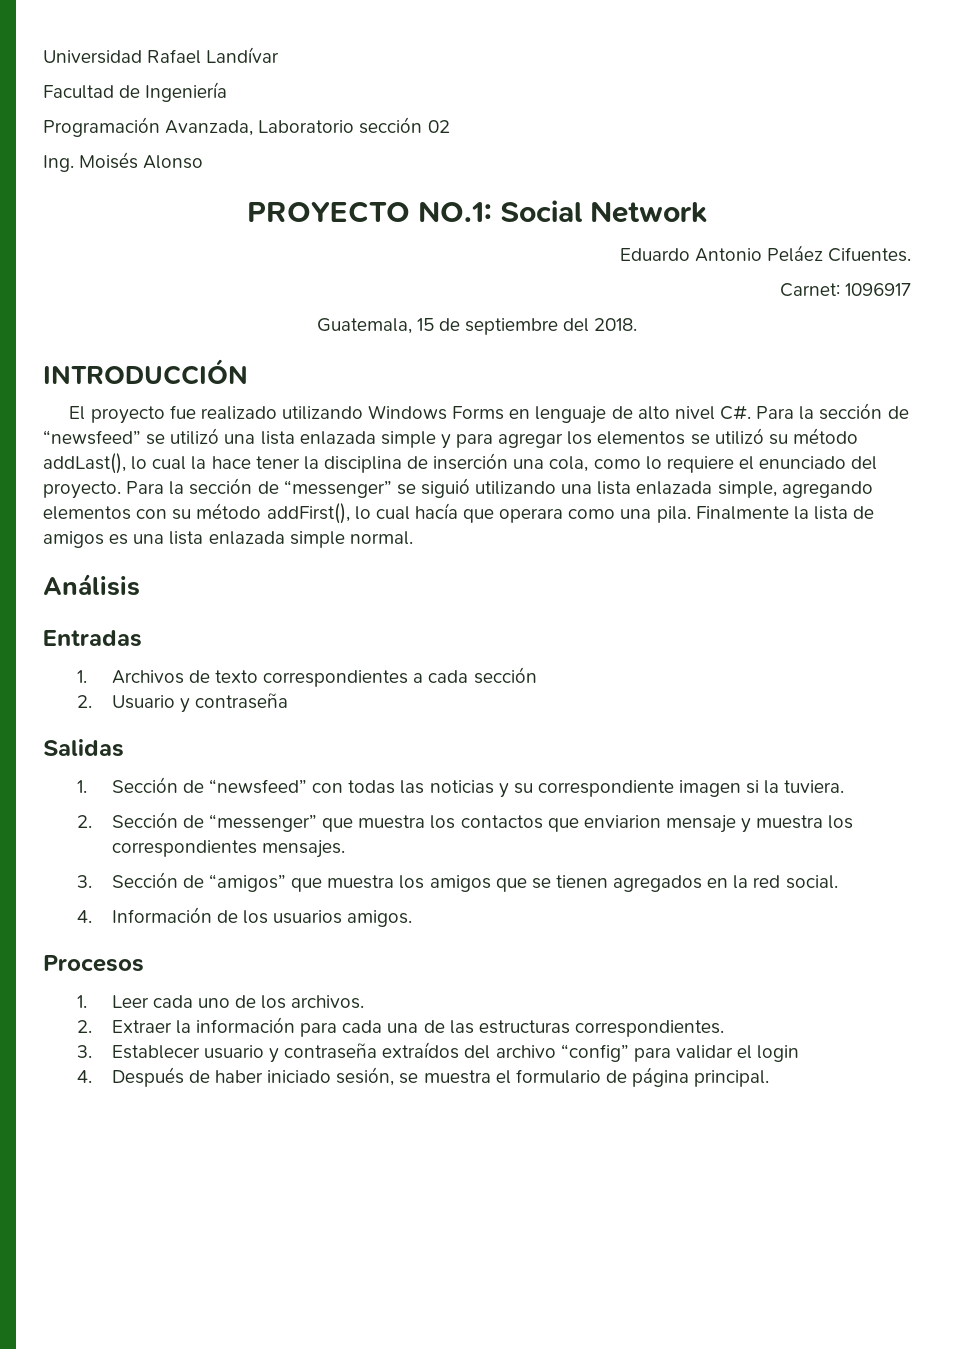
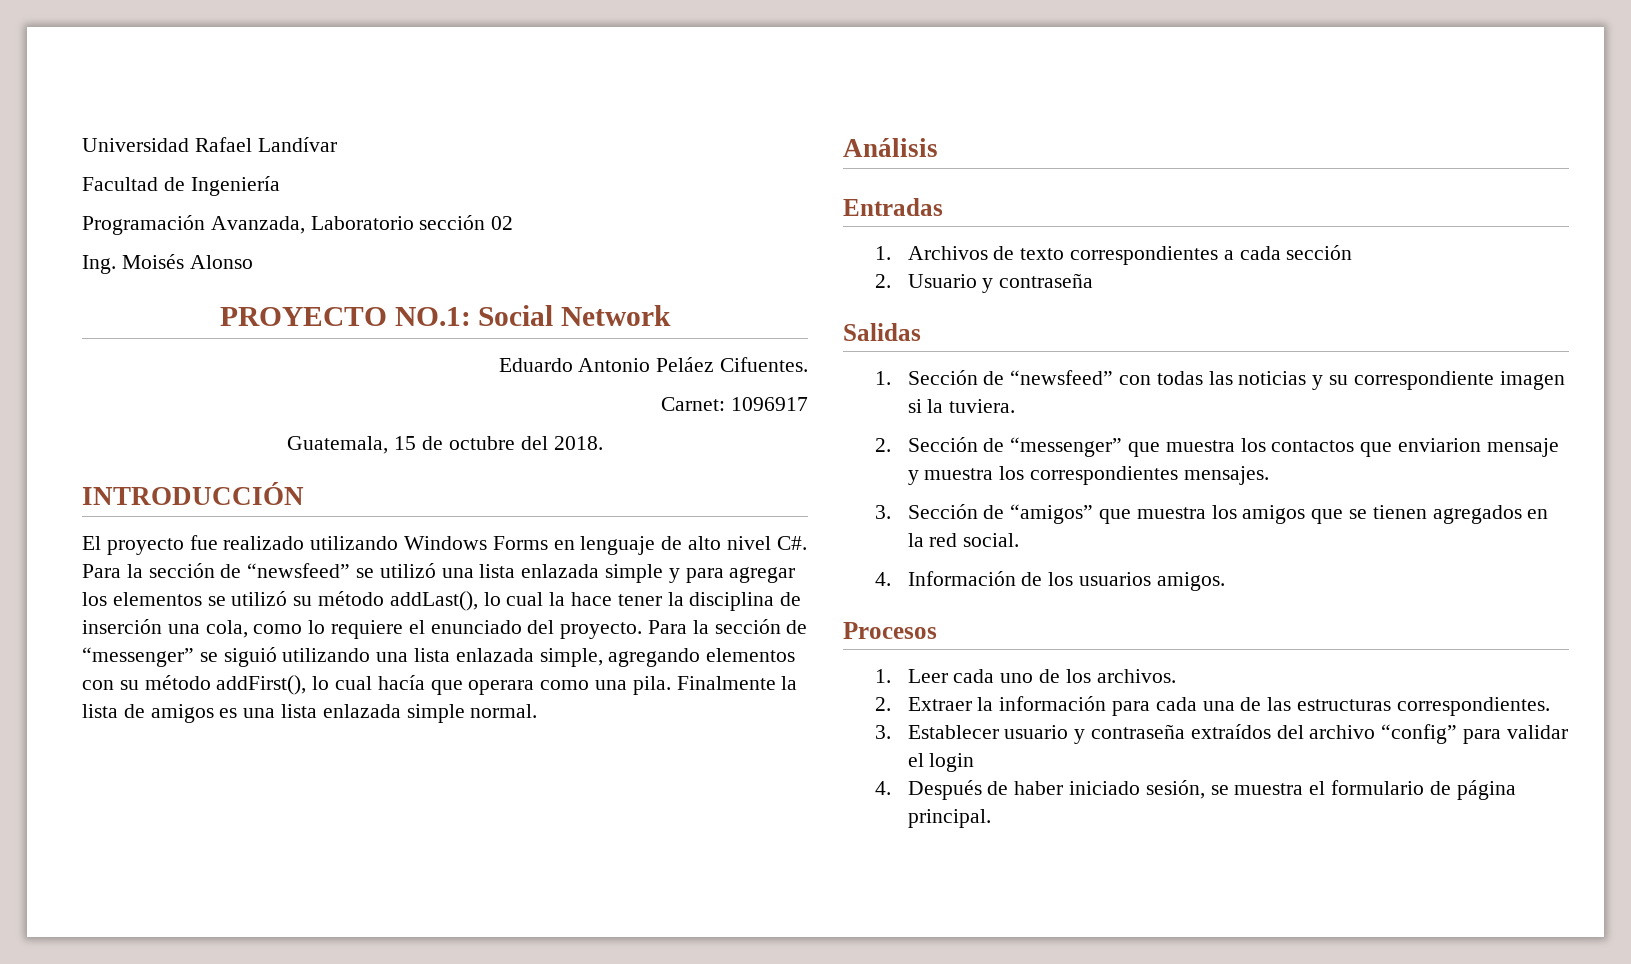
- Guatemala, 15 de septiembre del 2018.
+ Guatemala, 15 de octubre del 2018.

